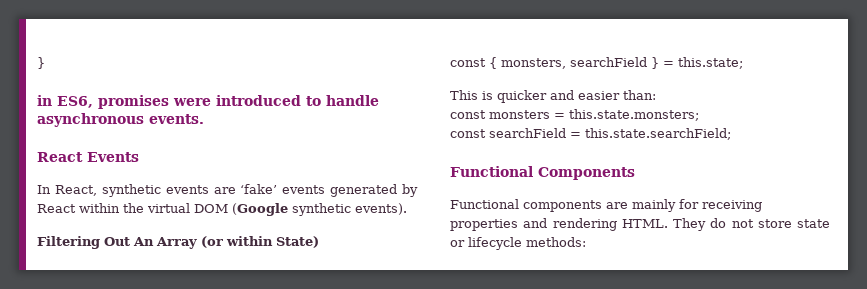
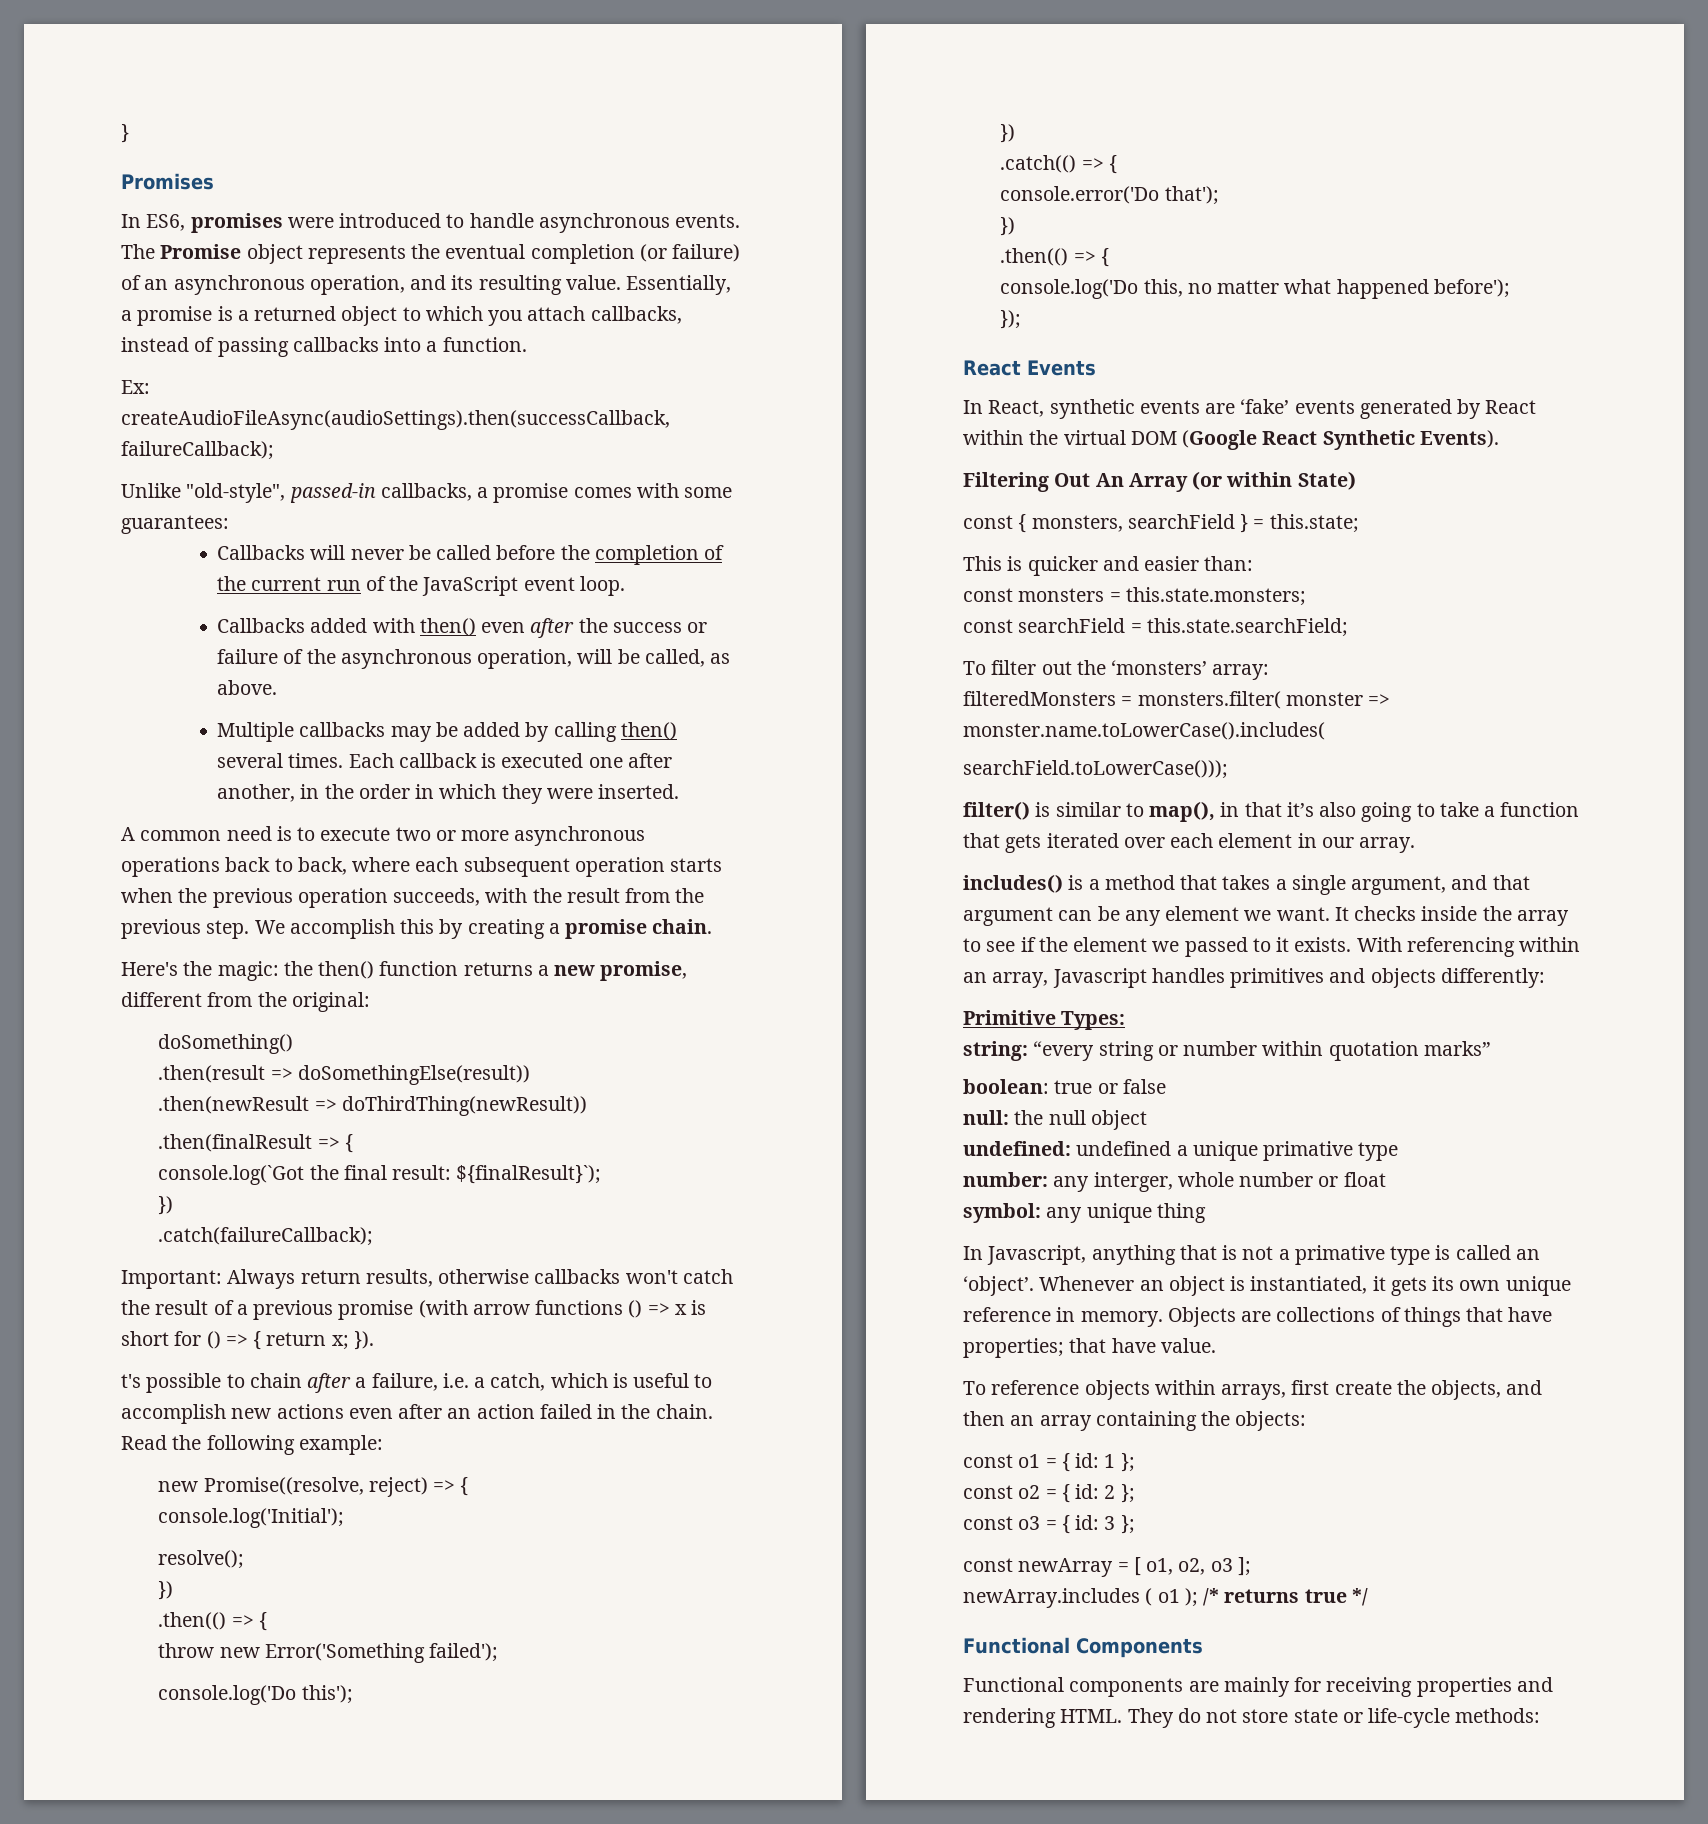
- in ES6, promises were introduced to handle asynchronous events.
+ Promises
+ In ES6, promises were introduced to handle asynchronous events. The Promise object represents the eventual completion (or failure) of an asynchronous operation, and its resulting value. Essentially, a promise is a returned object to which you attach callbacks, instead of passing callbacks into a function.
+ Ex:
+ createAudioFileAsync(audioSettings).then(successCallback, failureCallback);
+ Unlike "old-style", passed-in callbacks, a promise comes with some guarantees:
+ Callbacks will never be called before the completion of the current run of the JavaScript event loop.
+ Callbacks added with then() even after the success or failure of the asynchronous operation, will be called, as above.
+ Multiple callbacks may be added by calling then() several times. Each callback is executed one after another, in the order in which they were inserted.
+ A common need is to execute two or more asynchronous operations back to back, where each subsequent operation starts when the previous operation succeeds, with the result from the previous step. We accomplish this by creating a promise chain.
+ Here's the magic: the then() function returns a new promise, different from the original:
+ doSomething()
+ .then(result => doSomethingElse(result))
+ .then(newResult => doThirdThing(newResult))
+ .then(finalResult => {
+ console.log(`Got the final result: ${finalResult}`);
+ })
+ .catch(failureCallback);
+ Important: Always return results, otherwise callbacks won't catch the result of a previous promise (with arrow functions () => x is short for () => { return x; }).
+ t's possible to chain after a failure, i.e. a catch, which is useful to accomplish new actions even after an action failed in the chain. Read the following example:
+ new Promise((resolve, reject) => {
+ console.log('Initial');
+ resolve();
+ })
+ .then(() => {
+ throw new Error('Something failed');
+ console.log('Do this');
+ })
+ .catch(() => {
+ console.error('Do that');
+ })
+ .then(() => {
+ console.log('Do this, no matter what happened before');
+ });
- In React, synthetic events are ‘fake’ events generated by React within the virtual DOM (Google synthetic events).
+ In React, synthetic events are ‘fake’ events generated by React within the virtual DOM (Google React Synthetic Events).
+ To filter out the ‘monsters’ array:
+ filteredMonsters = monsters.filter( monster => monster.name.toLowerCase().includes(
+ searchField.toLowerCase()));
+ filter() is similar to map(), in that it’s also going to take a function that gets iterated over each element in our array.
+ includes() is a method that takes a single argument, and that argument can be any element we want. It checks inside the array to see if the element we passed to it exists. With referencing within an array, Javascript handles primitives and objects differently:
+ Primitive Types:
+ string: “every string or number within quotation marks”
+ boolean: true or false
+ null: the null object
+ undefined: undefined a unique primative type
+ number: any interger, whole number or float
+ symbol: any unique thing
+ In Javascript, anything that is not a primative type is called an ‘object’. Whenever an object is instantiated, it gets its own unique reference in memory. Objects are collections of things that have properties; that have value.
+ To reference objects within arrays, first create the objects, and then an array containing the objects:
+ const o1 = { id: 1 };
+ const o2 = { id: 2 };
+ const o3 = { id: 3 };
+ const newArray = [ o1, o2, o3 ];
+ newArray.includes ( o1 ); /* returns true */
- They do not store state or lifecycle methods:
+ They do not store state or life-cycle methods:

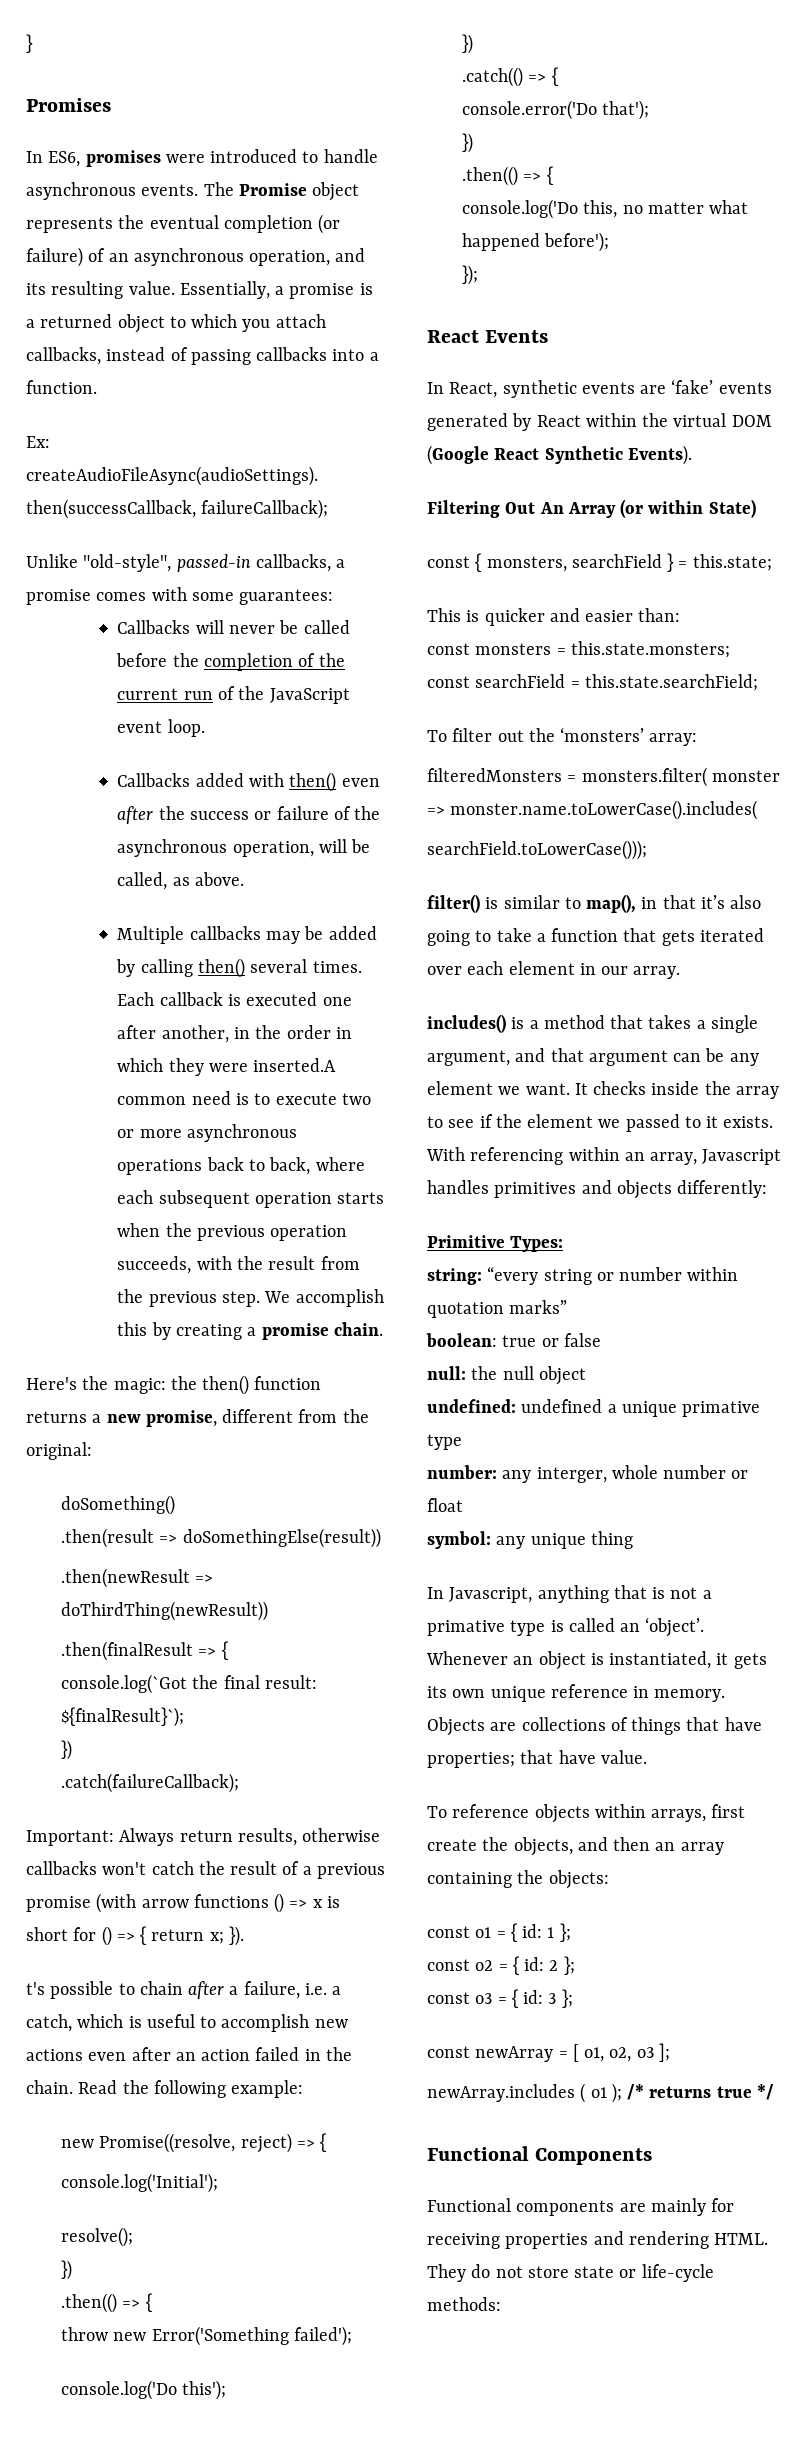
- Each callback is executed one after another, in the order in which they were inserted.
- A common need is to execute two or more asynchronous operations back to back, where each subsequent operation starts when the previous operation succeeds, with the result from the previous step.
+ Each callback is executed one after another, in the order in which they were inserted.A common need is to execute two or more asynchronous operations back to back, where each subsequent operation starts when the previous operation succeeds, with the result from the previous step.

